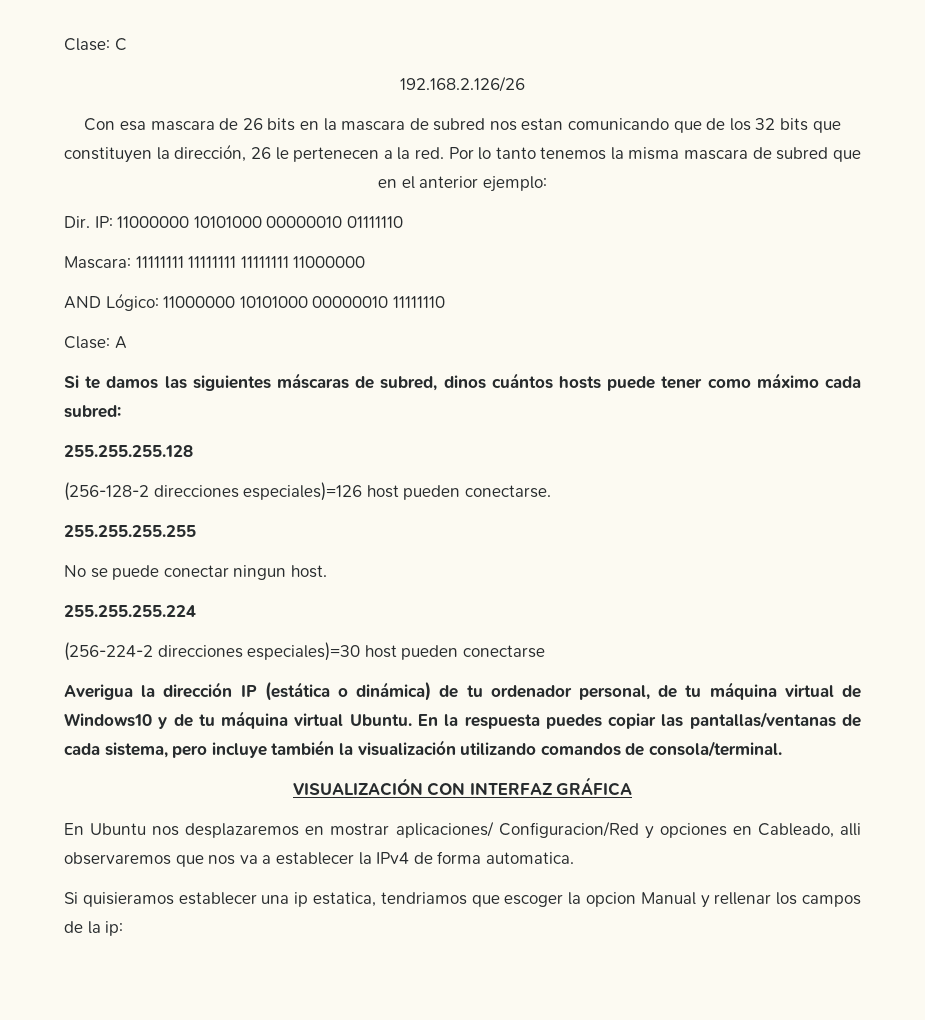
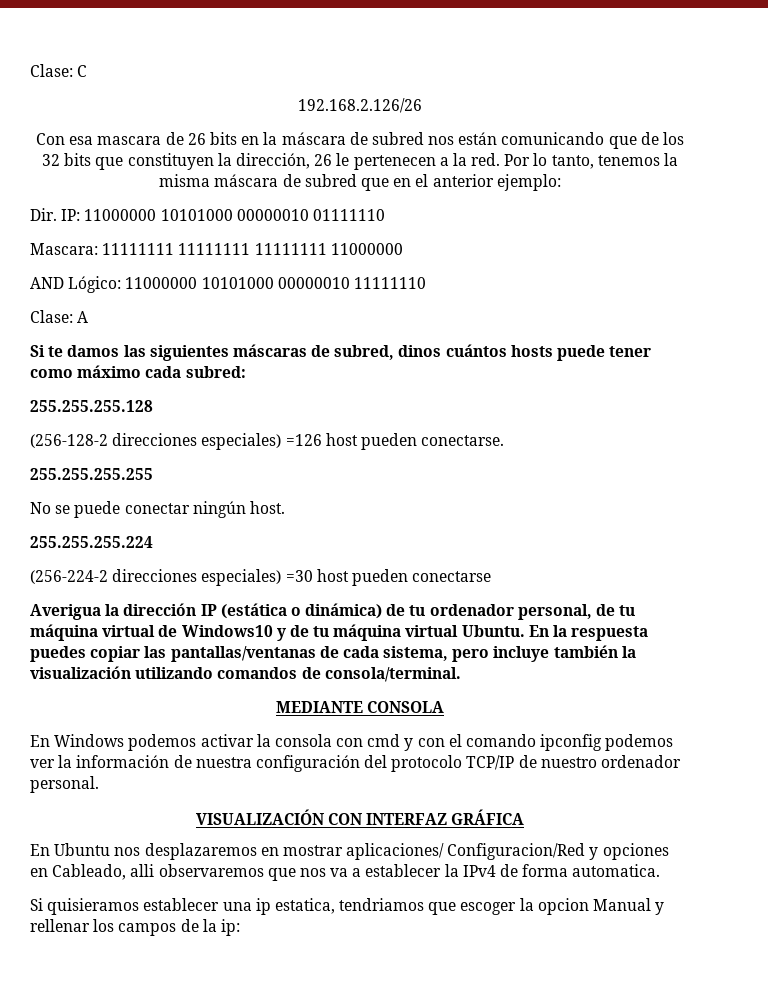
- Con esa mascara de 26 bits en la mascara de subred nos estan comunicando que de los 32 bits que constituyen la dirección, 26 le pertenecen a la red.
+ Con esa mascara de 26 bits en la máscara de subred nos están comunicando que de los 32 bits que constituyen la dirección, 26 le pertenecen a la red.
- Por lo tanto tenemos la misma mascara de subred que en el anterior ejemplo:
+ Por lo tanto, tenemos la misma máscara de subred que en el anterior ejemplo:
- (256-128-2 direcciones especiales)=126 host pueden conectarse.
+ (256-128-2 direcciones especiales) =126 host pueden conectarse.
- No se puede conectar ningun host.
+ No se puede conectar ningún host.
- (256-224-2 direcciones especiales)=30 host pueden conectarse
+ (256-224-2 direcciones especiales) =30 host pueden conectarse
+ MEDIANTE CONSOLA
+ En Windows podemos activar la consola con cmd y con el comando ipconfig podemos ver la información de nuestra configuración del protocolo TCP/IP de nuestro ordenador personal.

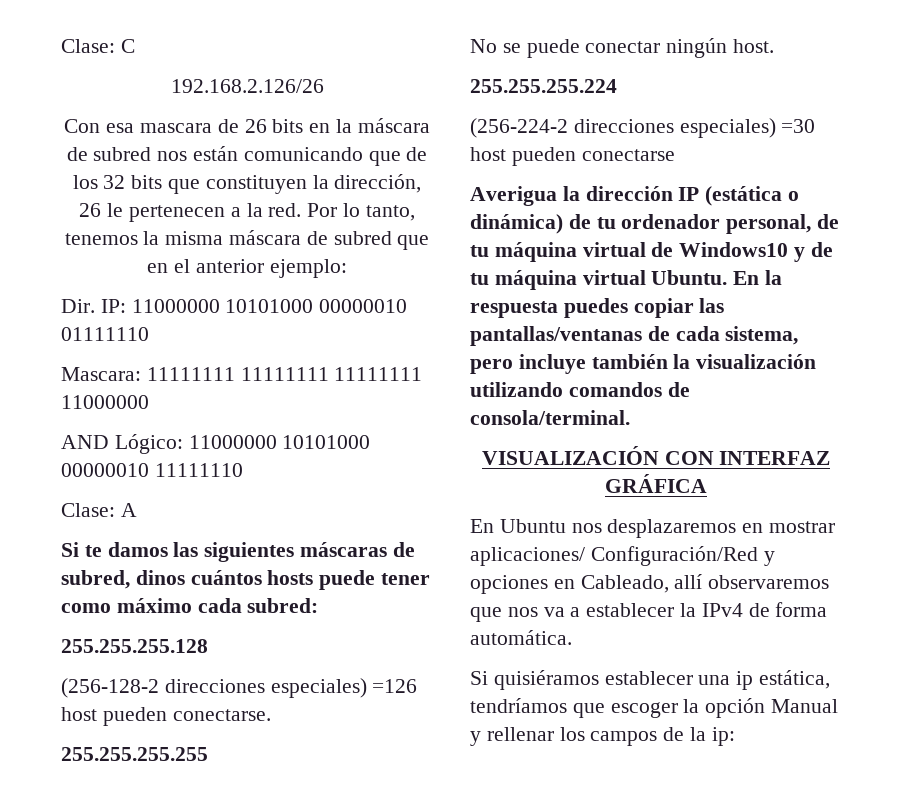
- MEDIANTE CONSOLA
- En Windows podemos activar la consola con cmd y con el comando ipconfig podemos ver la información de nuestra configuración del protocolo TCP/IP de nuestro ordenador personal.
- En Ubuntu nos desplazaremos en mostrar aplicaciones/ Configuracion/Red y opciones en Cableado, alli observaremos que nos va a establecer la IPv4 de forma automatica.
- Si quisieramos establecer una ip estatica, tendriamos que escoger la opcion Manual y rellenar los campos de la ip:
+ En Ubuntu nos desplazaremos en mostrar aplicaciones/ Configuración/Red y opciones en Cableado, allí observaremos que nos va a establecer la IPv4 de forma automática.
+ Si quisiéramos establecer una ip estática, tendríamos que escoger la opción Manual y rellenar los campos de la ip:

